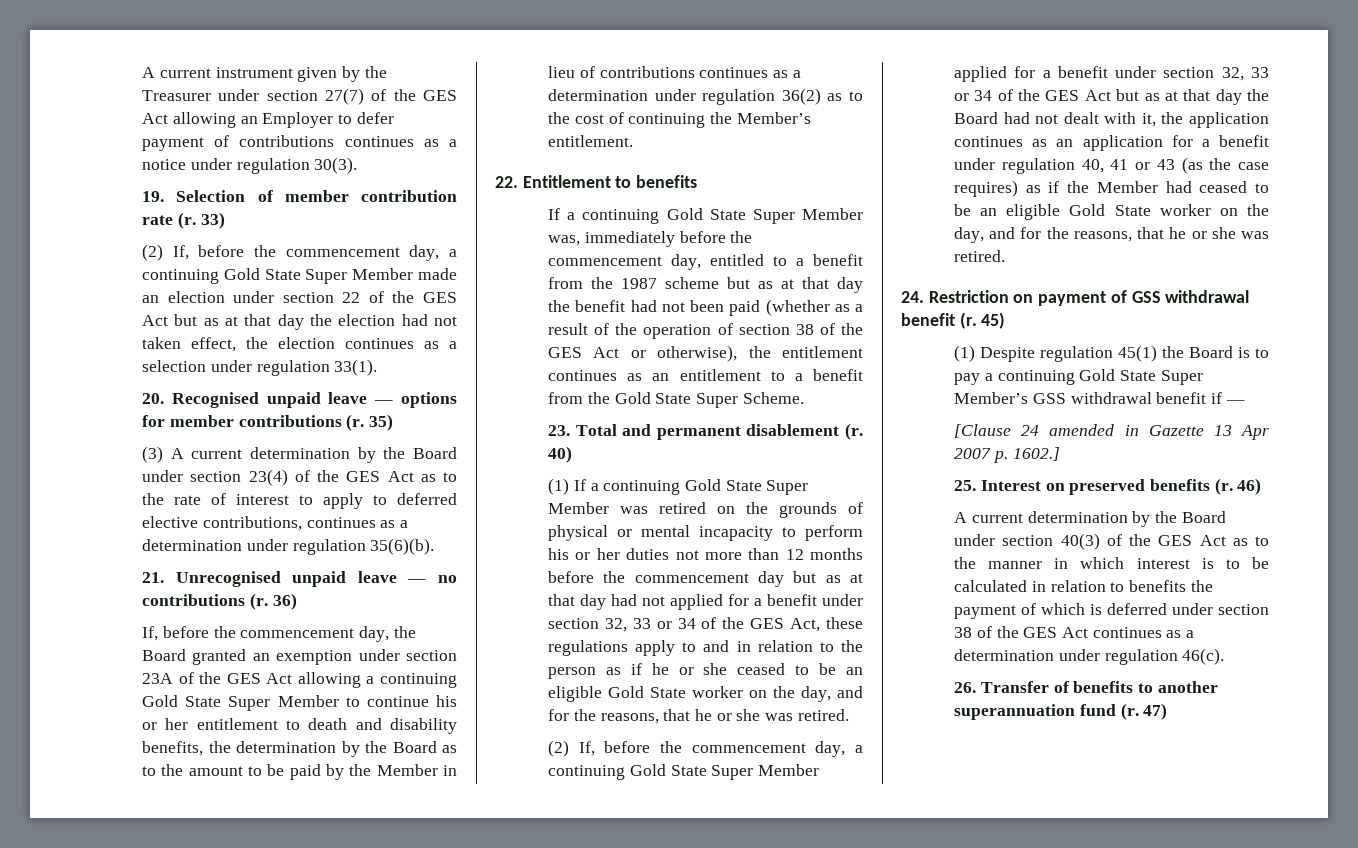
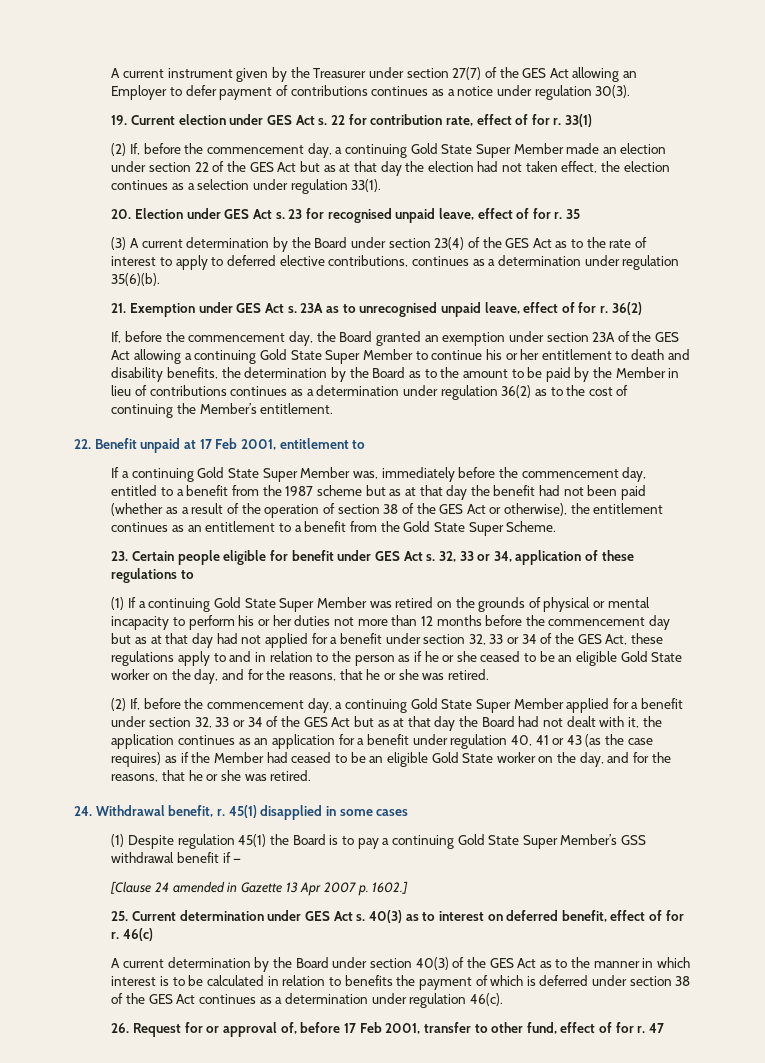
- 19. Selection of member contribution rate (r. 33)
+ 19. Current election under GES Act s. 22 for contribution rate, effect of for r. 33(1)
- 20. Recognised unpaid leave — options for member contributions (r. 35)
+ 20. Election under GES Act s. 23 for recognised unpaid leave, effect of for r. 35
- 21. Unrecognised unpaid leave — no contributions (r. 36)
+ 21. Exemption under GES Act s. 23A as to unrecognised unpaid leave, effect of for r. 36(2)
- 22. Entitlement to benefits
+ 22. Benefit unpaid at 17 Feb 2001, entitlement to
- 23. Total and permanent disablement (r. 40)
+ 23. Certain people eligible for benefit under GES Act s. 32, 33 or 34, application of these regulations to
- 24. Restriction on payment of GSS withdrawal benefit (r. 45)
+ 24. Withdrawal benefit, r. 45(1) disapplied in some cases
- 25. Interest on preserved benefits (r. 46)
+ 25. Current determination under GES Act s. 40(3) as to interest on deferred benefit, effect of for r. 46(c)
- 26. Transfer of benefits to another superannuation fund (r. 47)
+ 26. Request for or approval of, before 17 Feb 2001, transfer to other fund, effect of for r. 47

